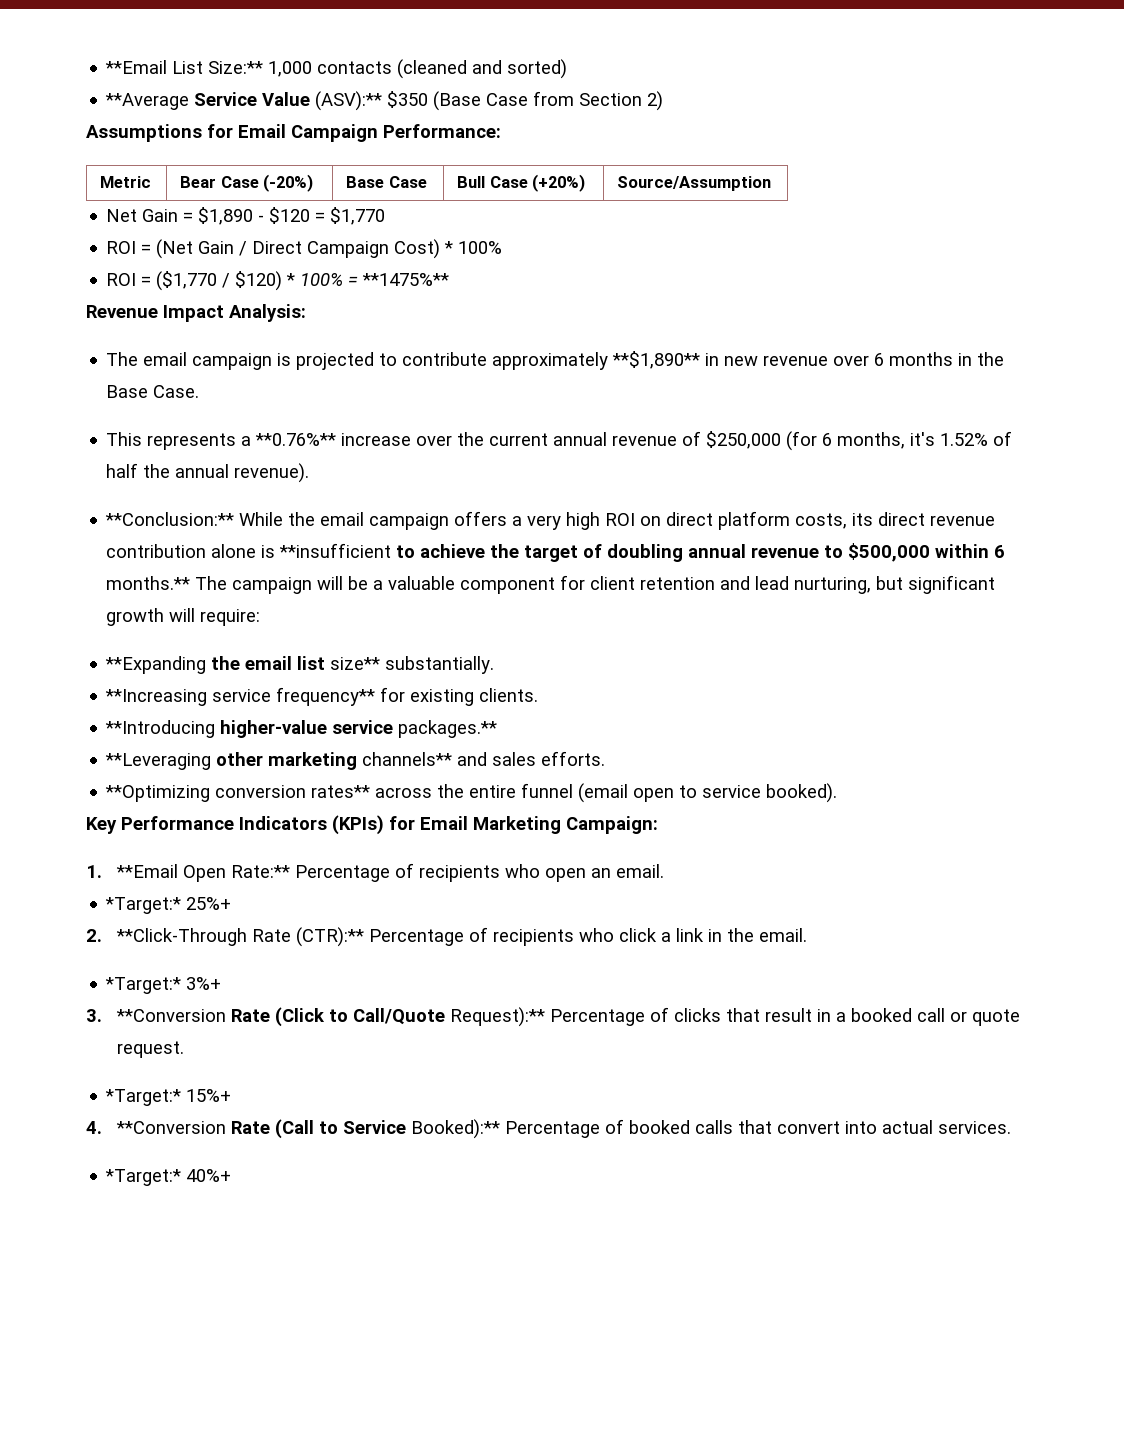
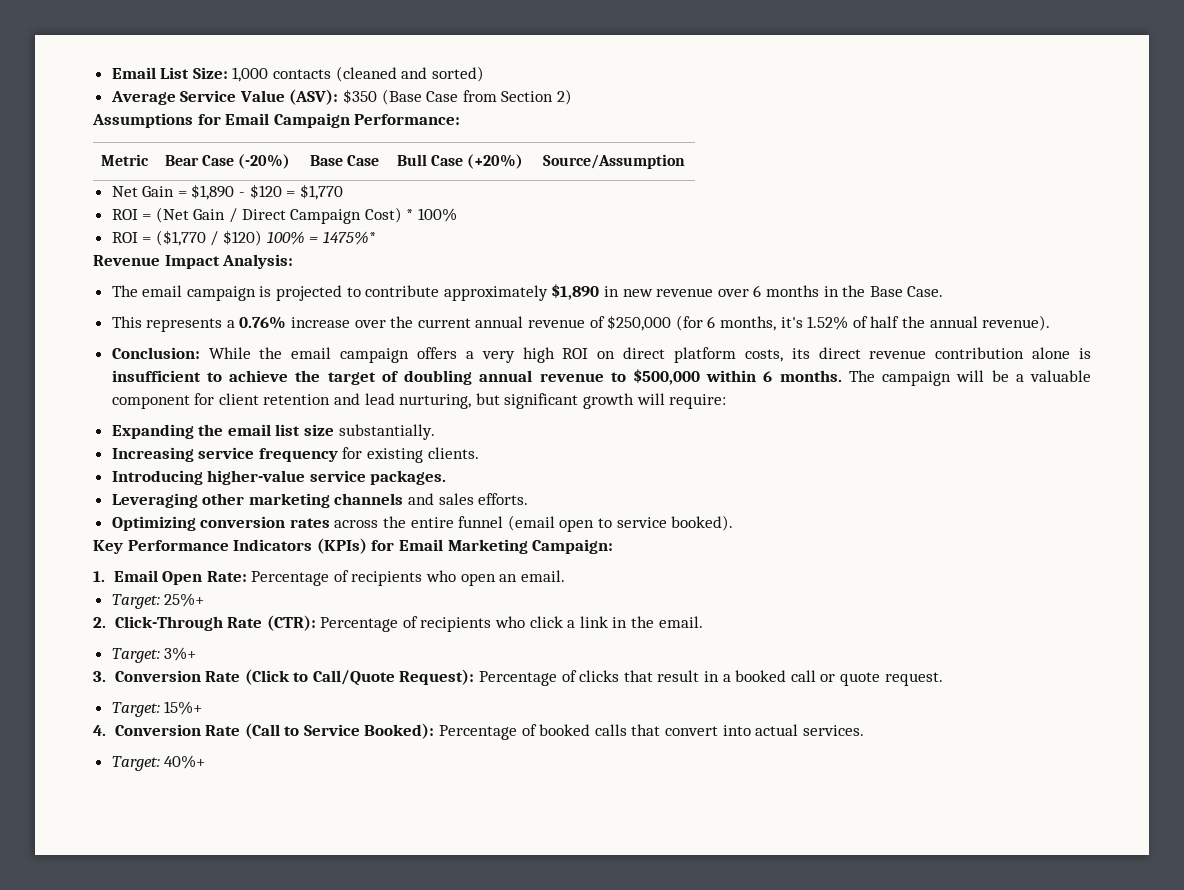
- **Email List Size:** 1,000 contacts (cleaned and sorted)
+ Email List Size: 1,000 contacts (cleaned and sorted)
- **Average Service Value (ASV):** $350 (Base Case from Section 2)
+ Average Service Value (ASV): $350 (Base Case from Section 2)
- ROI = ($1,770 / $120) * 100% = **1475%**
+ ROI = ($1,770 / $120) 100% = 1475%*
- The email campaign is projected to contribute approximately **$1,890** in new revenue over 6 months in the Base Case.
+ The email campaign is projected to contribute approximately $1,890 in new revenue over 6 months in the Base Case.
- This represents a **0.76%** increase over the current annual revenue of $250,000 (for 6 months, it's 1.52% of half the annual revenue).
+ This represents a 0.76% increase over the current annual revenue of $250,000 (for 6 months, it's 1.52% of half the annual revenue).
- **Conclusion:** While the email campaign offers a very high ROI on direct platform costs, its direct revenue contribution alone is **insufficient to achieve the target of doubling annual revenue to $500,000 within 6 months.** The campaign will be a valuable component for client retention and lead nurturing, but significant growth will require:
+ Conclusion: While the email campaign offers a very high ROI on direct platform costs, its direct revenue contribution alone is insufficient to achieve the target of doubling annual revenue to $500,000 within 6 months. The campaign will be a valuable component for client retention and lead nurturing, but significant growth will require:
- **Expanding the email list size** substantially.
+ Expanding the email list size substantially.
- **Increasing service frequency** for existing clients.
+ Increasing service frequency for existing clients.
- **Introducing higher-value service packages.**
- **Leveraging other marketing channels** and sales efforts.
+ Introducing higher-value service packages.
+ Leveraging other marketing channels and sales efforts.
- **Optimizing conversion rates** across the entire funnel (email open to service booked).
+ Optimizing conversion rates across the entire funnel (email open to service booked).
- 1. **Email Open Rate:** Percentage of recipients who open an email.
+ 1. Email Open Rate: Percentage of recipients who open an email.
- *Target:* 25%+
+ Target: 25%+
- 2. **Click-Through Rate (CTR):** Percentage of recipients who click a link in the email.
+ 2. Click-Through Rate (CTR): Percentage of recipients who click a link in the email.
- *Target:* 3%+
+ Target: 3%+
- 3. **Conversion Rate (Click to Call/Quote Request):** Percentage of clicks that result in a booked call or quote request.
+ 3. Conversion Rate (Click to Call/Quote Request): Percentage of clicks that result in a booked call or quote request.
- *Target:* 15%+
+ Target: 15%+
- 4. **Conversion Rate (Call to Service Booked):** Percentage of booked calls that convert into actual services.
+ 4. Conversion Rate (Call to Service Booked): Percentage of booked calls that convert into actual services.
- *Target:* 40%+
+ Target: 40%+

